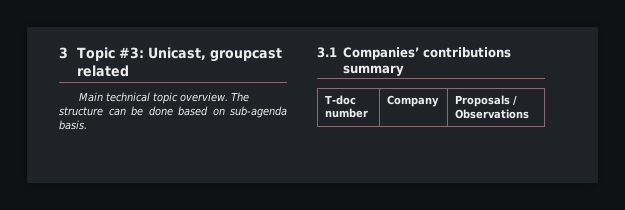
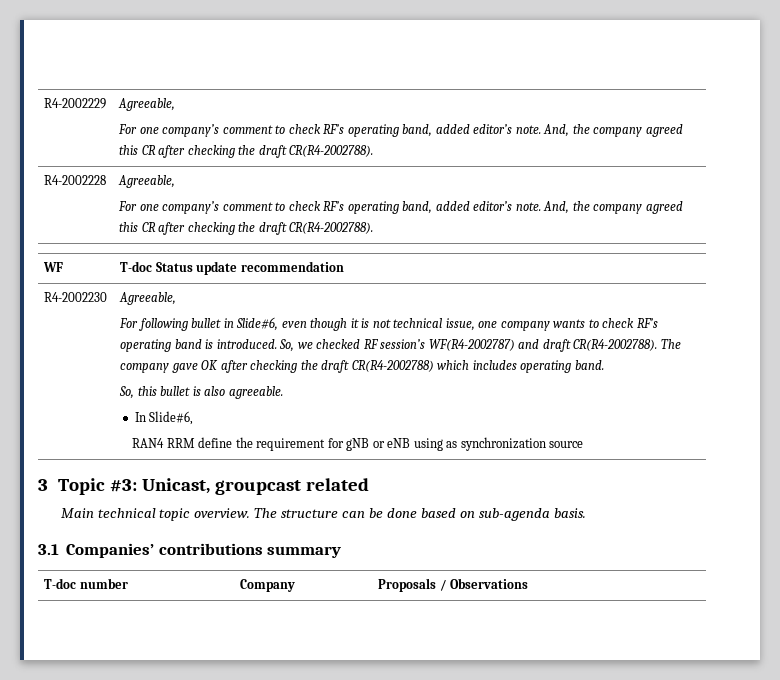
+ R4-2002229 | Agreeable,
+ For one company’s comment to check RF’s operating band, added editor’s note. And, the company agreed this CR after checking the draft CR(R4-2002788).
+ R4-2002228 | Agreeable,
+ For one company’s comment to check RF’s operating band, added editor’s note. And, the company agreed this CR after checking the draft CR(R4-2002788).
+ WF | T-doc Status update recommendation
+ R4-2002230 | Agreeable,
+ For following bullet in Slide#6, even though it is not technical issue, one company wants to check RF’s operating band is introduced. So, we checked RF session’s WF(R4-2002787) and draft CR(R4-2002788). The company gave OK after checking the draft CR(R4-2002788) which includes operating band.
+ So, this bullet is also agreeable.
+ In Slide#6,
+ RAN4 RRM define the requirement for gNB or eNB using as synchronization source

